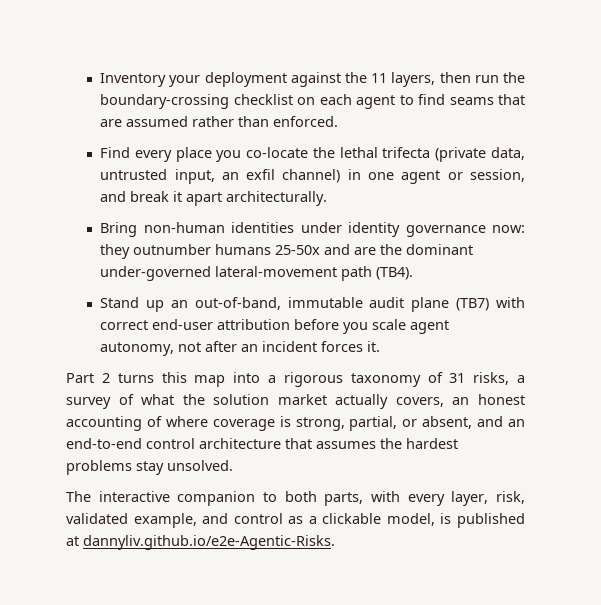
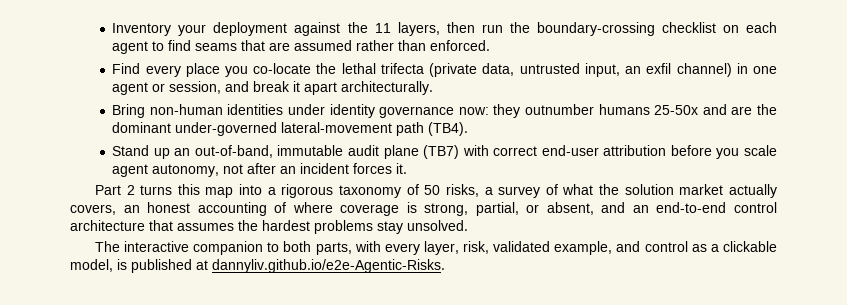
- Part 2 turns this map into a rigorous taxonomy of 31 risks, a survey of what the solution market actually covers, an honest accounting of where coverage is strong, partial, or absent, and an end-to-end control architecture that assumes the hardest problems stay unsolved.
+ Part 2 turns this map into a rigorous taxonomy of 50 risks, a survey of what the solution market actually covers, an honest accounting of where coverage is strong, partial, or absent, and an end-to-end control architecture that assumes the hardest problems stay unsolved.

